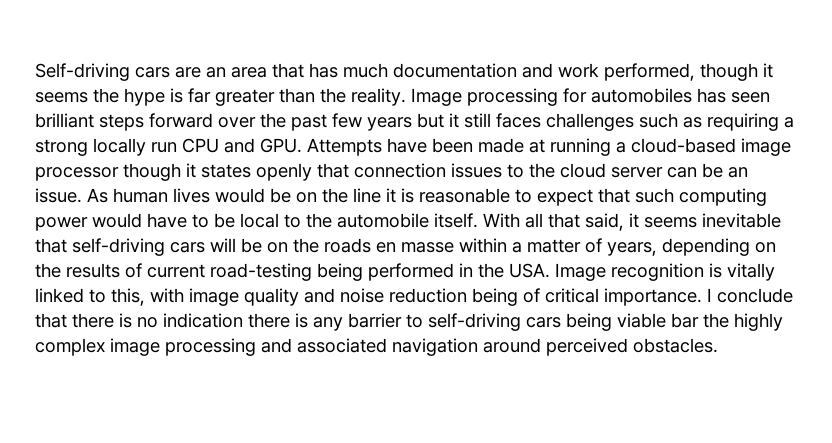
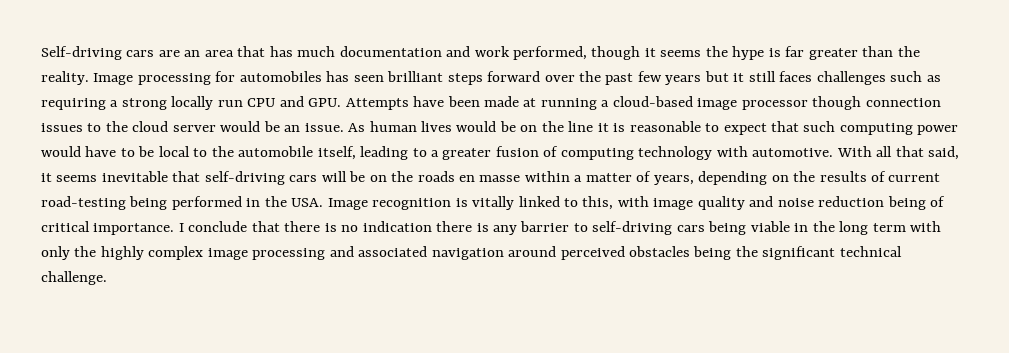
- Image processing for automobiles has seen brilliant steps forward over the past few years but it still faces challenges such as requiring a strong locally run CPU and GPU. Attempts have been made at running a cloud-based image processor though it states openly that connection issues to the cloud server can be an issue.
+ Image processing for automobiles has seen brilliant steps forward over the past few years but it still faces challenges such as requiring a strong locally run CPU and GPU. Attempts have been made at running a cloud-based image processor though connection issues to the cloud server would be an issue.
- As human lives would be on the line it is reasonable to expect that such computing power would have to be local to the automobile itself.
+ As human lives would be on the line it is reasonable to expect that such computing power would have to be local to the automobile itself, leading to a greater fusion of computing technology with automotive.
- I conclude that there is no indication there is any barrier to self-driving cars being viable bar the highly complex image processing and associated navigation around perceived obstacles.
+ I conclude that there is no indication there is any barrier to self-driving cars being viable in the long term with only the highly complex image processing and associated navigation around perceived obstacles being the significant technical challenge.

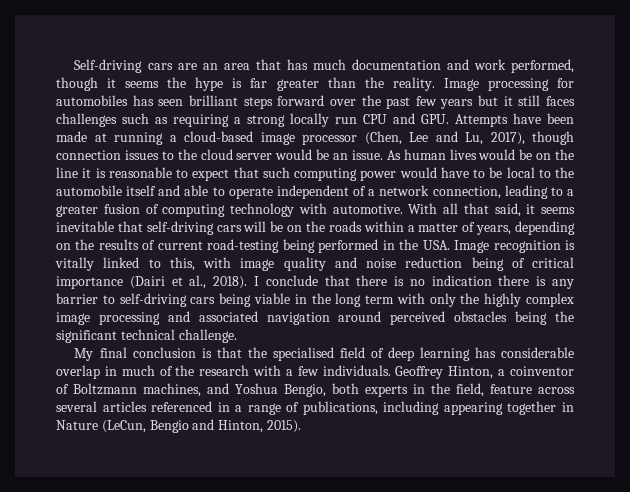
- Image processing for automobiles has seen brilliant steps forward over the past few years but it still faces challenges such as requiring a strong locally run CPU and GPU. Attempts have been made at running a cloud-based image processor though connection issues to the cloud server would be an issue.
+ Image processing for automobiles has seen brilliant steps forward over the past few years but it still faces challenges such as requiring a strong locally run CPU and GPU. Attempts have been made at running a cloud-based image processor (Chen, Lee and Lu, 2017), though connection issues to the cloud server would be an issue.
- As human lives would be on the line it is reasonable to expect that such computing power would have to be local to the automobile itself, leading to a greater fusion of computing technology with automotive.
+ As human lives would be on the line it is reasonable to expect that such computing power would have to be local to the automobile itself and able to operate independent of a network connection, leading to a greater fusion of computing technology with automotive.
- With all that said, it seems inevitable that self-driving cars will be on the roads en masse within a matter of years, depending on the results of current road-testing being performed in the USA. Image recognition is vitally linked to this, with image quality and noise reduction being of critical importance.
+ With all that said, it seems inevitable that self-driving cars will be on the roads within a matter of years, depending on the results of current road-testing being performed in the USA. Image recognition is vitally linked to this, with image quality and noise reduction being of critical importance (Dairi et al., 2018).
+ My final conclusion is that the specialised field of deep learning has considerable overlap in much of the research with a few individuals. Geoffrey Hinton, a coinventor of Boltzmann machines, and Yoshua Bengio, both experts in the field, feature across several articles referenced in a range of publications, including appearing together in Nature (LeCun, Bengio and Hinton, 2015).

